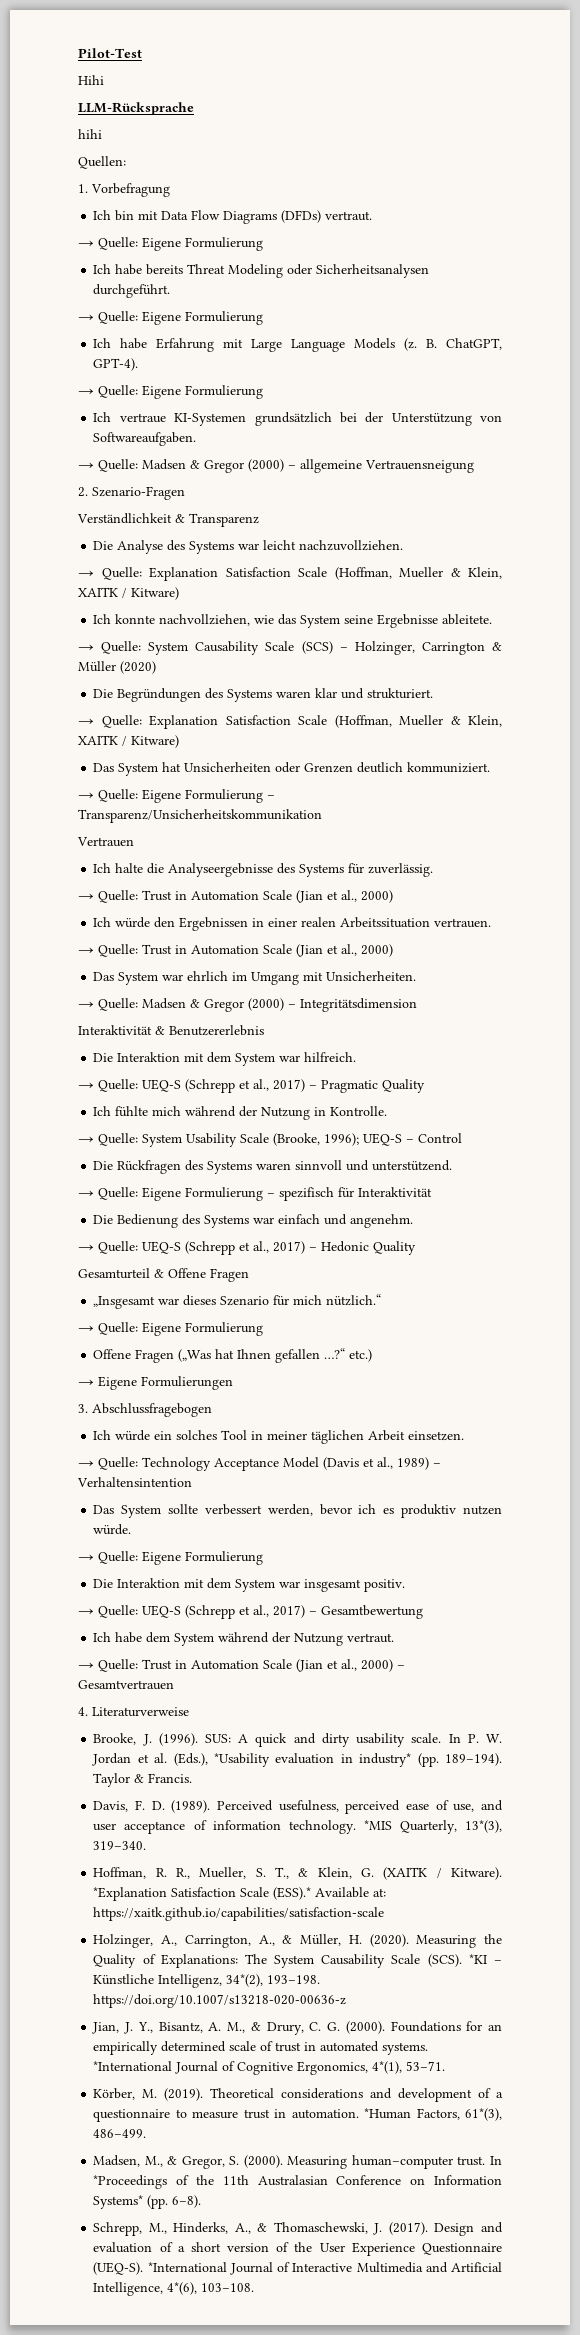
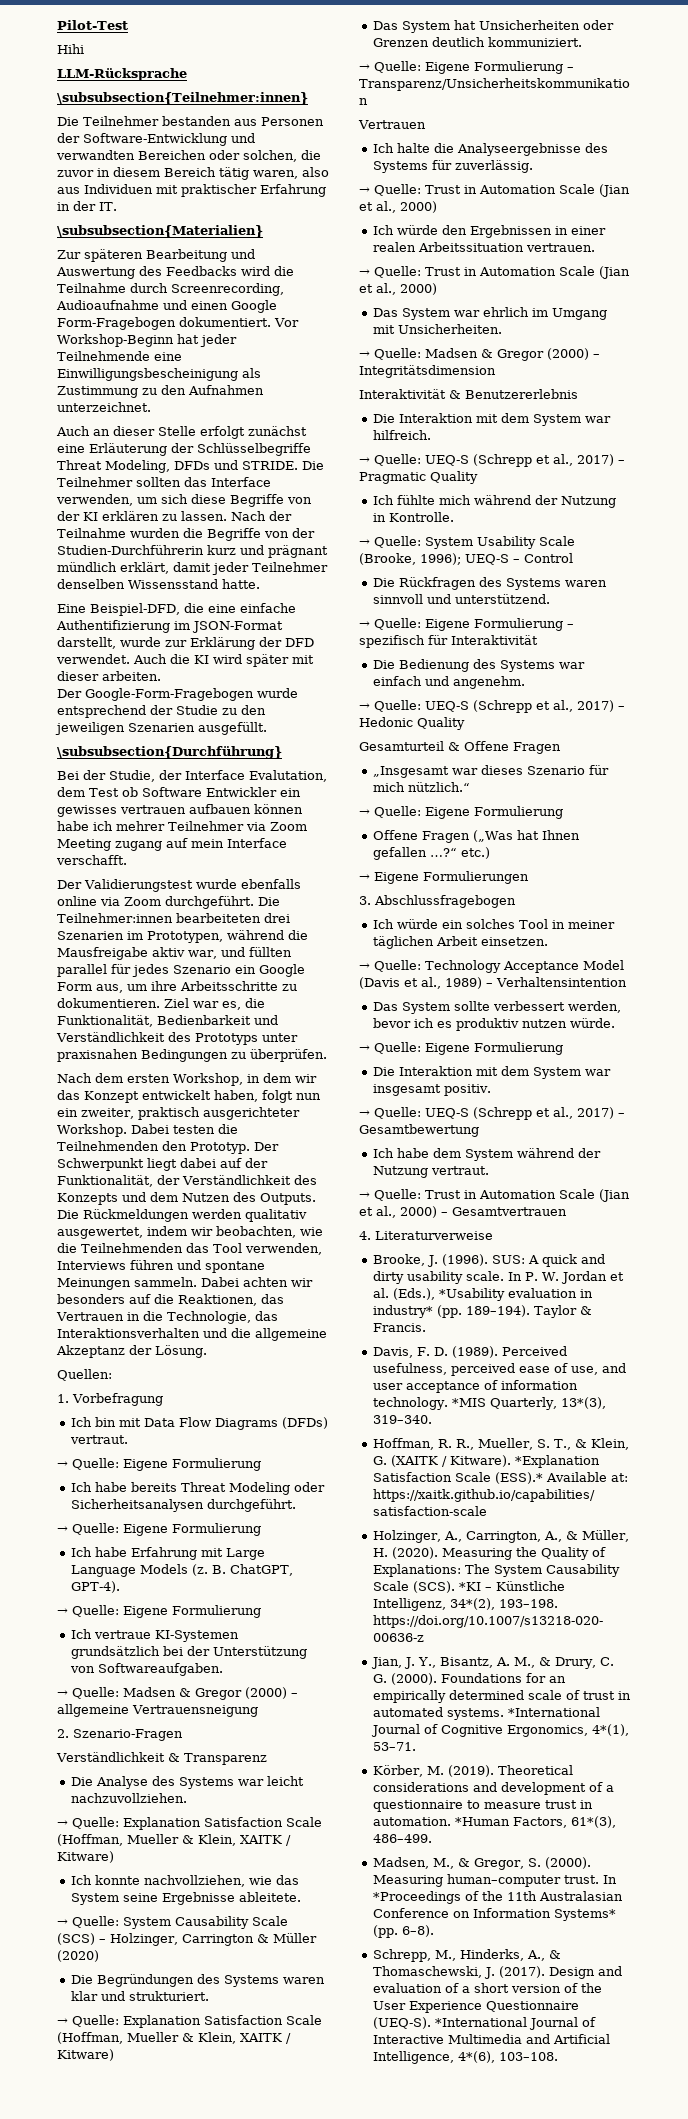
- hihi
+ \subsubsection{Teilnehmer:innen}
+ Die Teilnehmer bestanden aus Personen der Software-Entwicklung und verwandten Bereichen oder solchen, die zuvor in diesem Bereich tätig waren, also aus Individuen mit praktischer Erfahrung in der IT.
+ \subsubsection{Materialien}
+ Zur späteren Bearbeitung und Auswertung des Feedbacks wird die Teilnahme durch Screenrecording, Audioaufnahme und einen Google Form-Fragebogen dokumentiert. Vor Workshop-Beginn hat jeder Teilnehmende eine Einwilligungsbescheinigung als Zustimmung zu den Aufnahmen unterzeichnet.
+ Auch an dieser Stelle erfolgt zunächst eine Erläuterung der Schlüsselbegriffe Threat Modeling, DFDs und STRIDE. Die Teilnehmer sollten das Interface verwenden, um sich diese Begriffe von der KI erklären zu lassen. Nach der Teilnahme wurden die Begriffe von der Studien-Durchführerin kurz und prägnant mündlich erklärt, damit jeder Teilnehmer denselben Wissensstand hatte.
+ Eine Beispiel-DFD, die eine einfache Authentifizierung im JSON-Format darstellt, wurde zur Erklärung der DFD verwendet. Auch die KI wird später mit dieser arbeiten.
+ Der Google-Form-Fragebogen wurde entsprechend der Studie zu den jeweiligen Szenarien ausgefüllt.
+ \subsubsection{Durchführung}
+ Bei der Studie, der Interface Evalutation, dem Test ob Software Entwickler ein gewisses vertrauen aufbauen können habe ich mehrer Teilnehmer via Zoom Meeting zugang auf mein Interface verschafft.
+ Der Validierungstest wurde ebenfalls online via Zoom durchgeführt. Die Teilnehmer:innen bearbeiteten drei Szenarien im Prototypen, während die Mausfreigabe aktiv war, und füllten parallel für jedes Szenario ein Google Form aus, um ihre Arbeitsschritte zu dokumentieren. Ziel war es, die Funktionalität, Bedienbarkeit und Verständlichkeit des Prototyps unter praxisnahen Bedingungen zu überprüfen.
+ Nach dem ersten Workshop, in dem wir das Konzept entwickelt haben, folgt nun ein zweiter, praktisch ausgerichteter Workshop. Dabei testen die Teilnehmenden den Prototyp. Der Schwerpunkt liegt dabei auf der Funktionalität, der Verständlichkeit des Konzepts und dem Nutzen des Outputs. Die Rückmeldungen werden qualitativ ausgewertet, indem wir beobachten, wie die Teilnehmenden das Tool verwenden, Interviews führen und spontane Meinungen sammeln. Dabei achten wir besonders auf die Reaktionen, das Vertrauen in die Technologie, das Interaktionsverhalten und die allgemeine Akzeptanz der Lösung.

